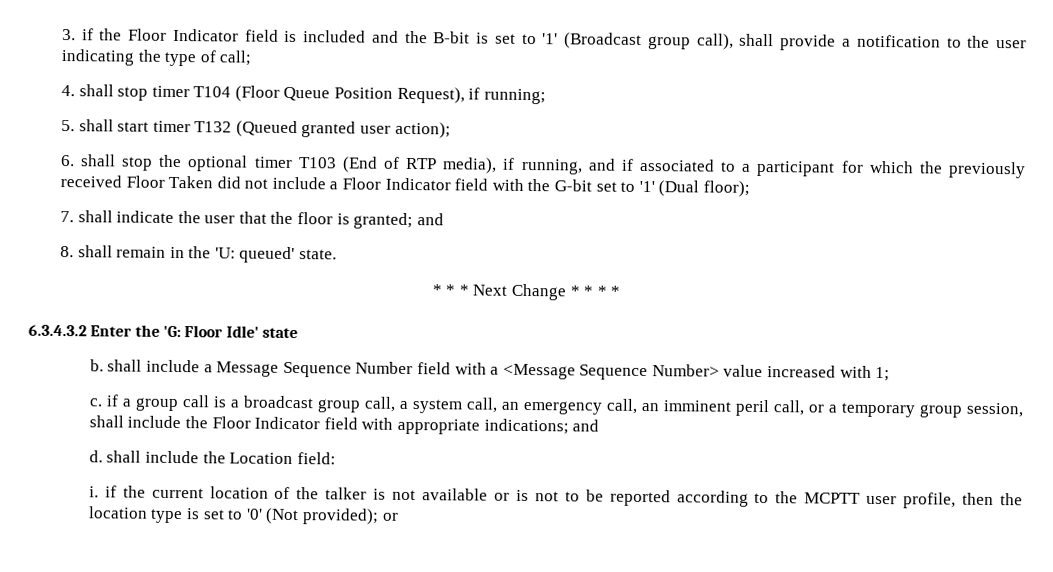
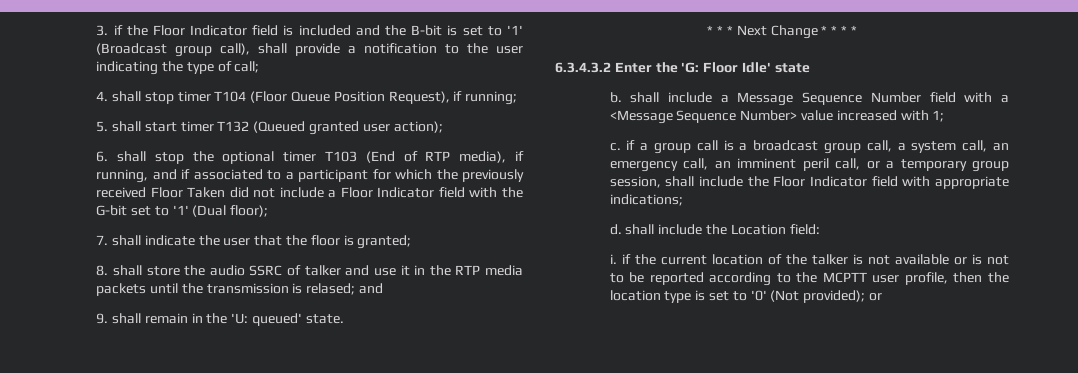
- 7. shall indicate the user that the floor is granted; and
- 8. shall remain in the 'U: queued' state.
+ 7. shall indicate the user that the floor is granted;
+ 8. shall store the audio SSRC of talker and use it in the RTP media packets until the transmission is relased; and
+ 9. shall remain in the 'U: queued' state.
- c. if a group call is a broadcast group call, a system call, an emergency call, an imminent peril call, or a temporary group session, shall include the Floor Indicator field with appropriate indications; and
+ c. if a group call is a broadcast group call, a system call, an emergency call, an imminent peril call, or a temporary group session, shall include the Floor Indicator field with appropriate indications;

